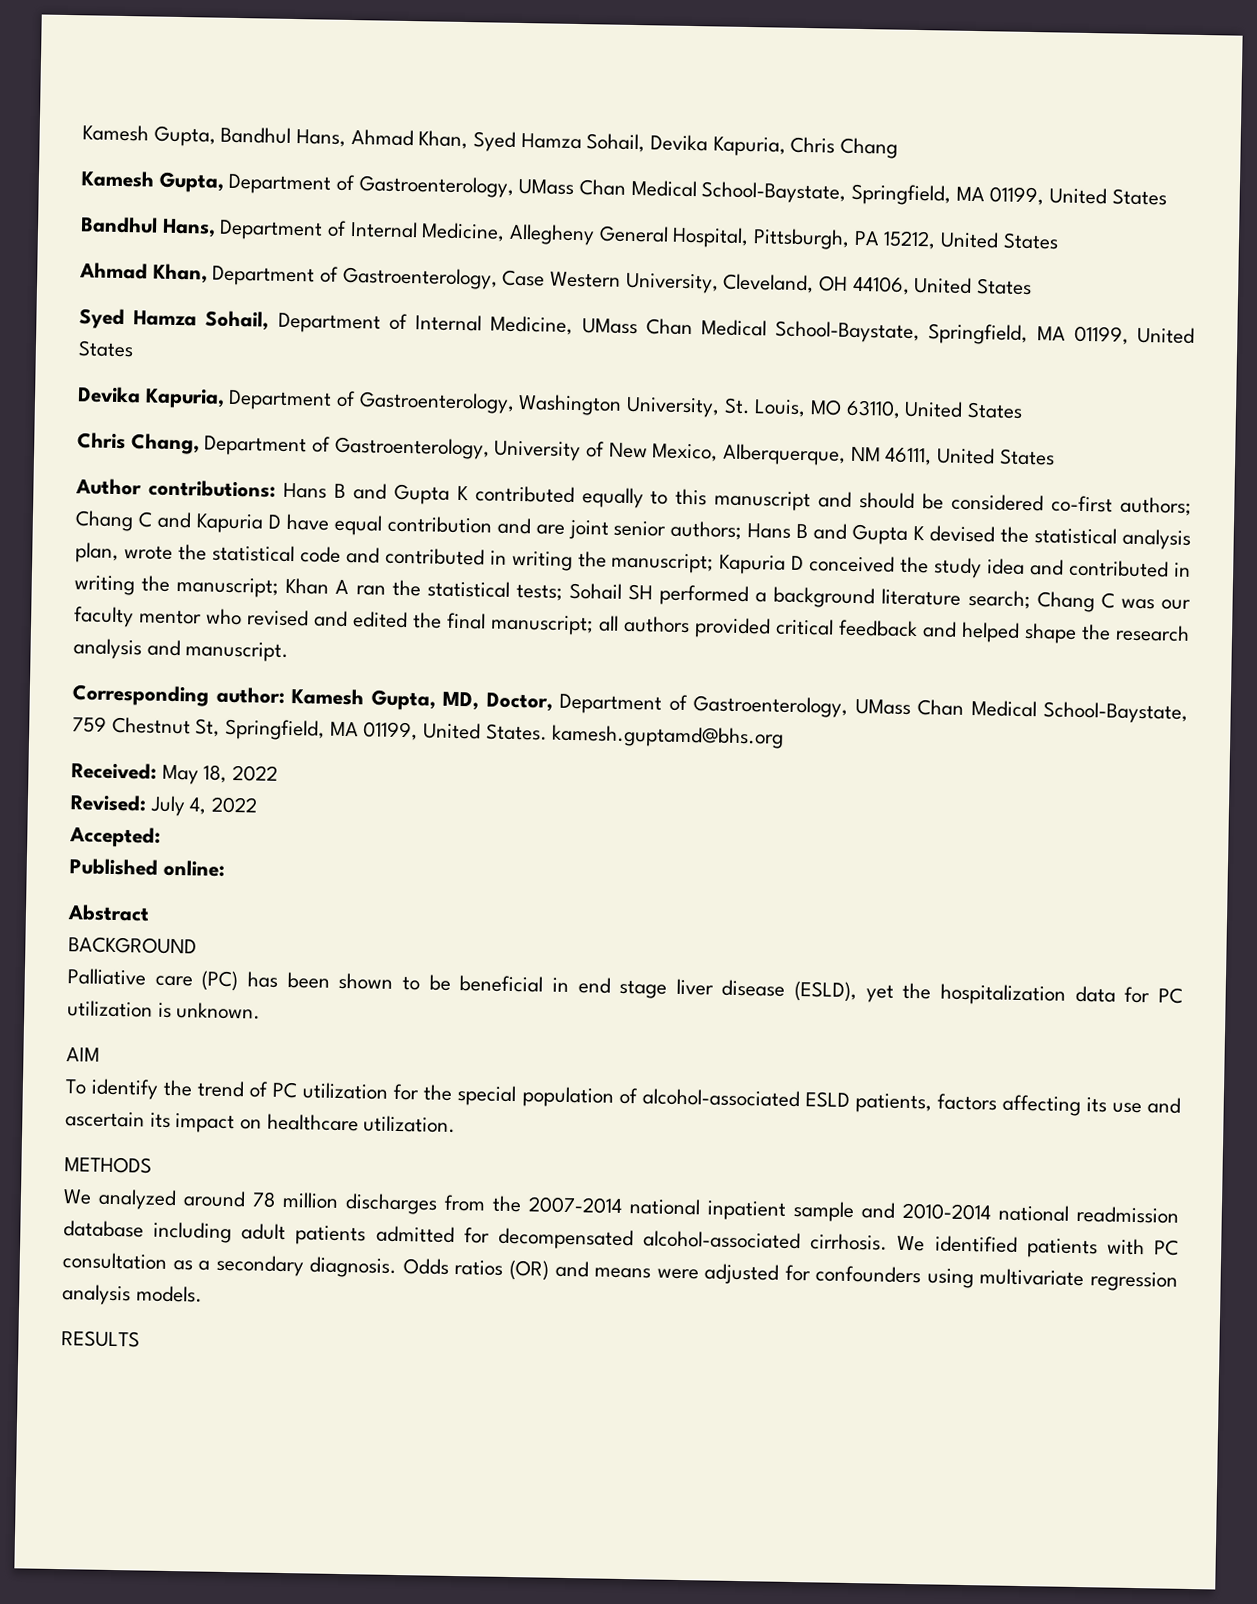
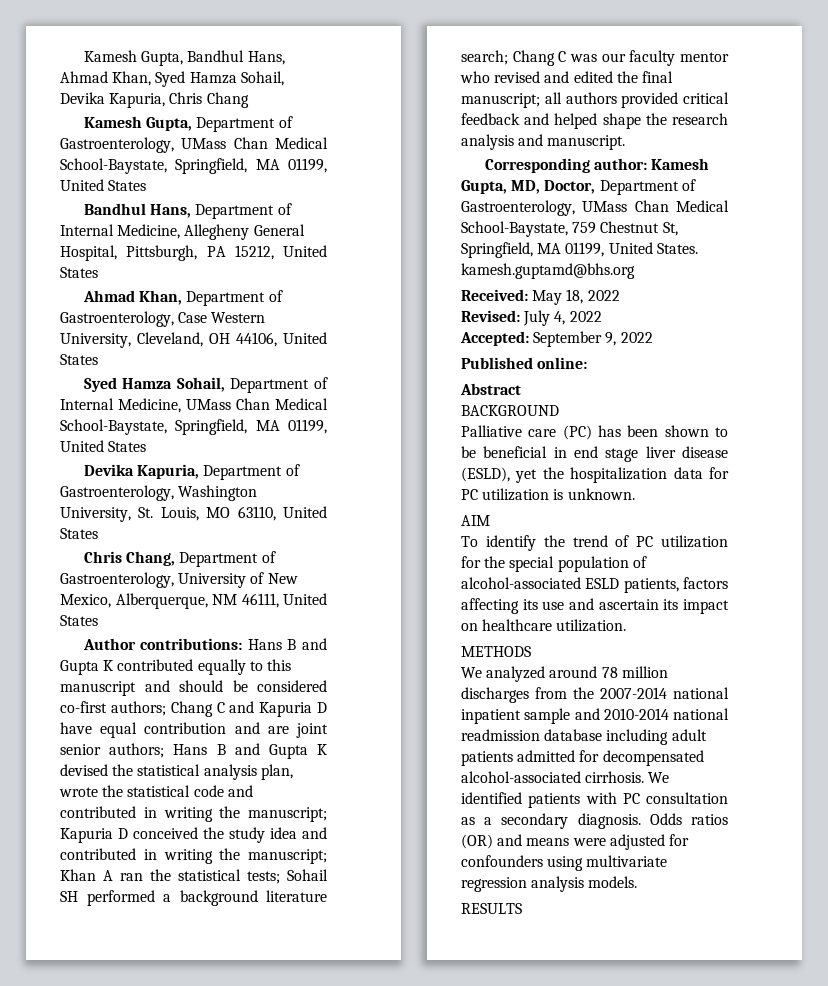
- Accepted:
+ Accepted: September 9, 2022

